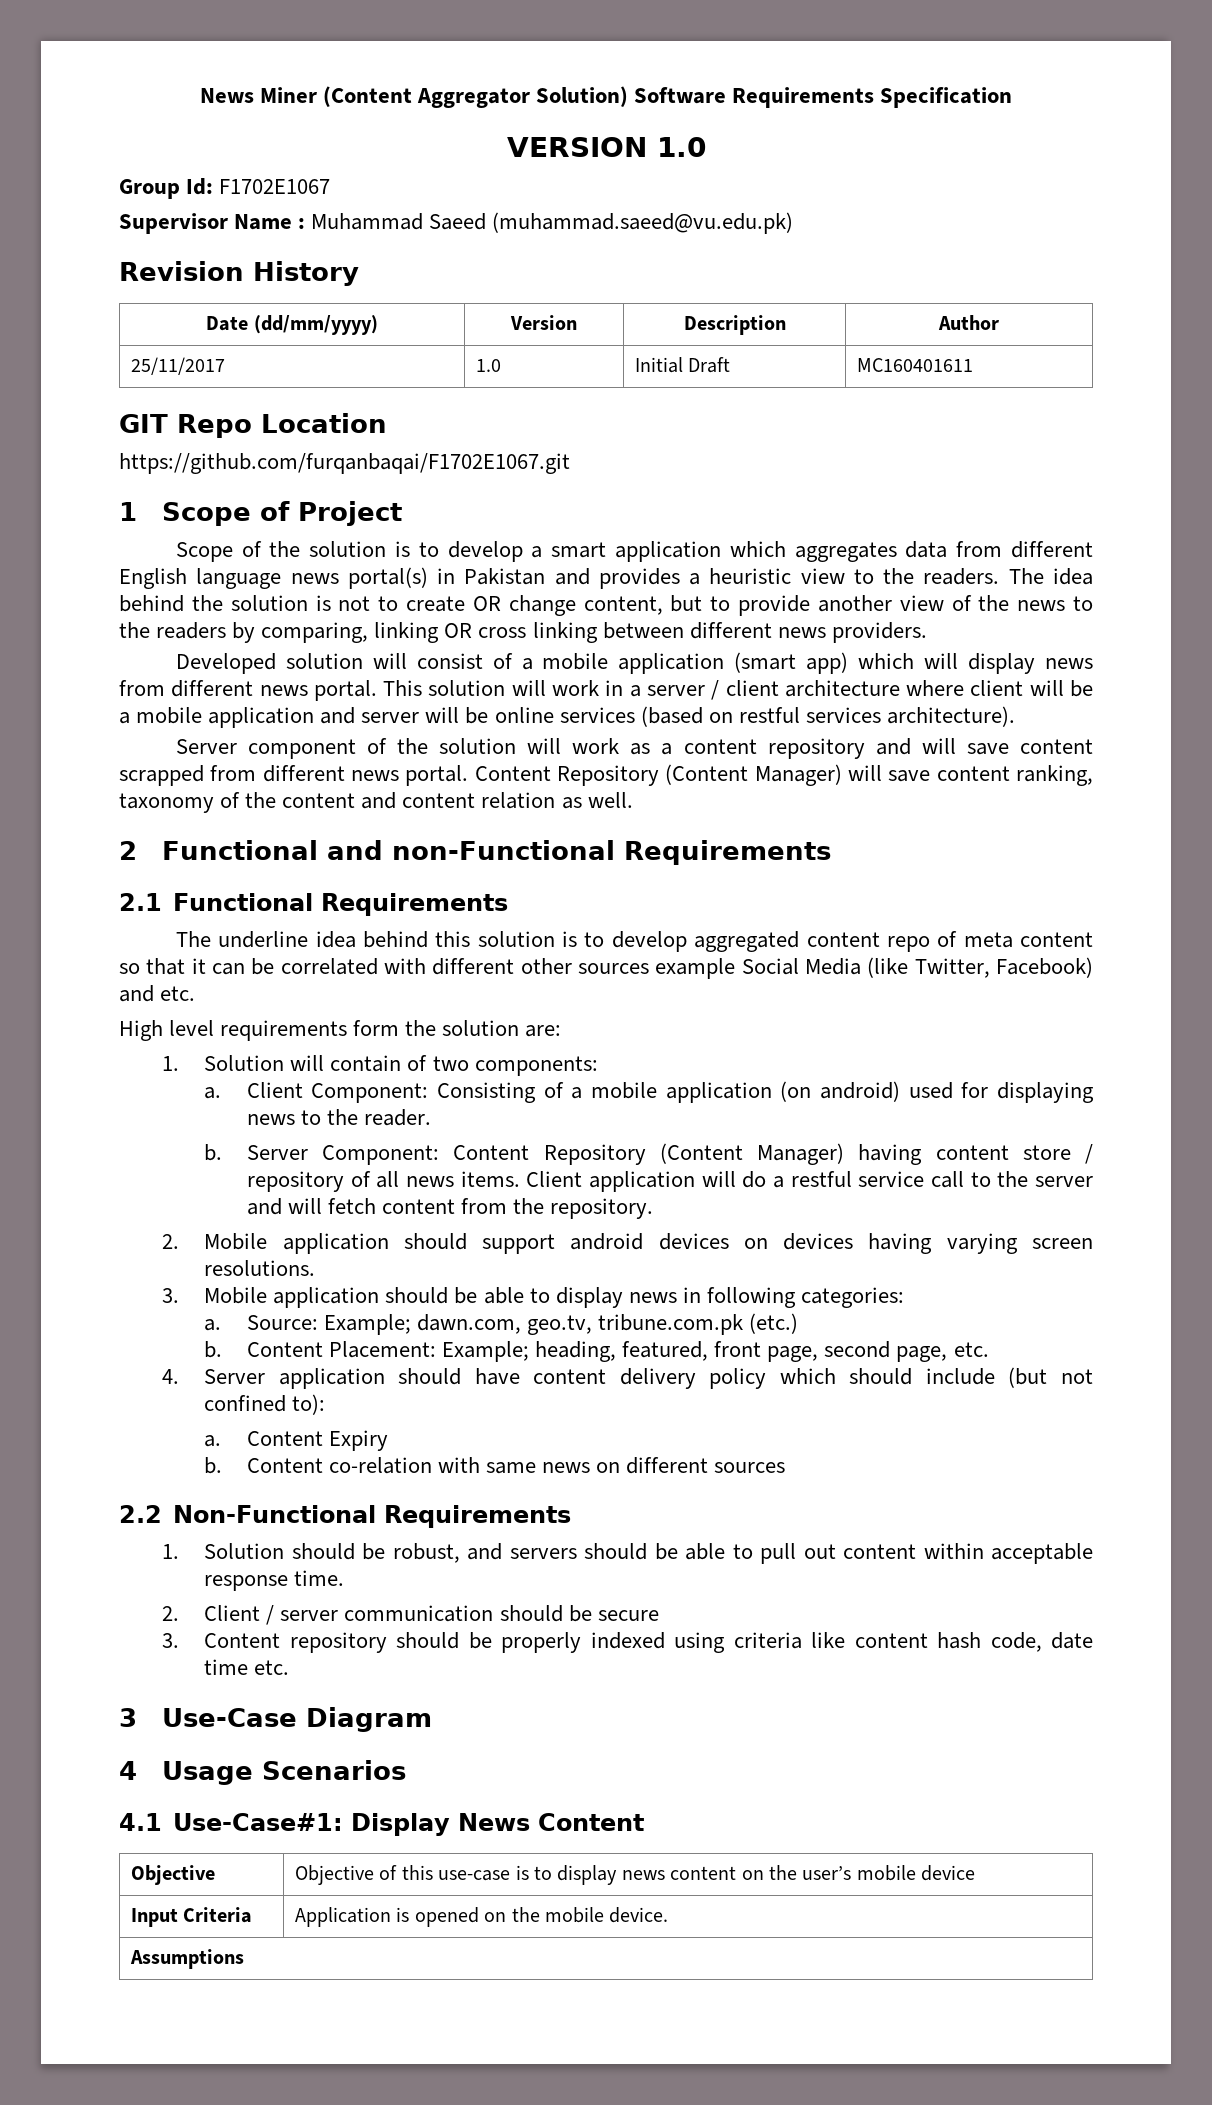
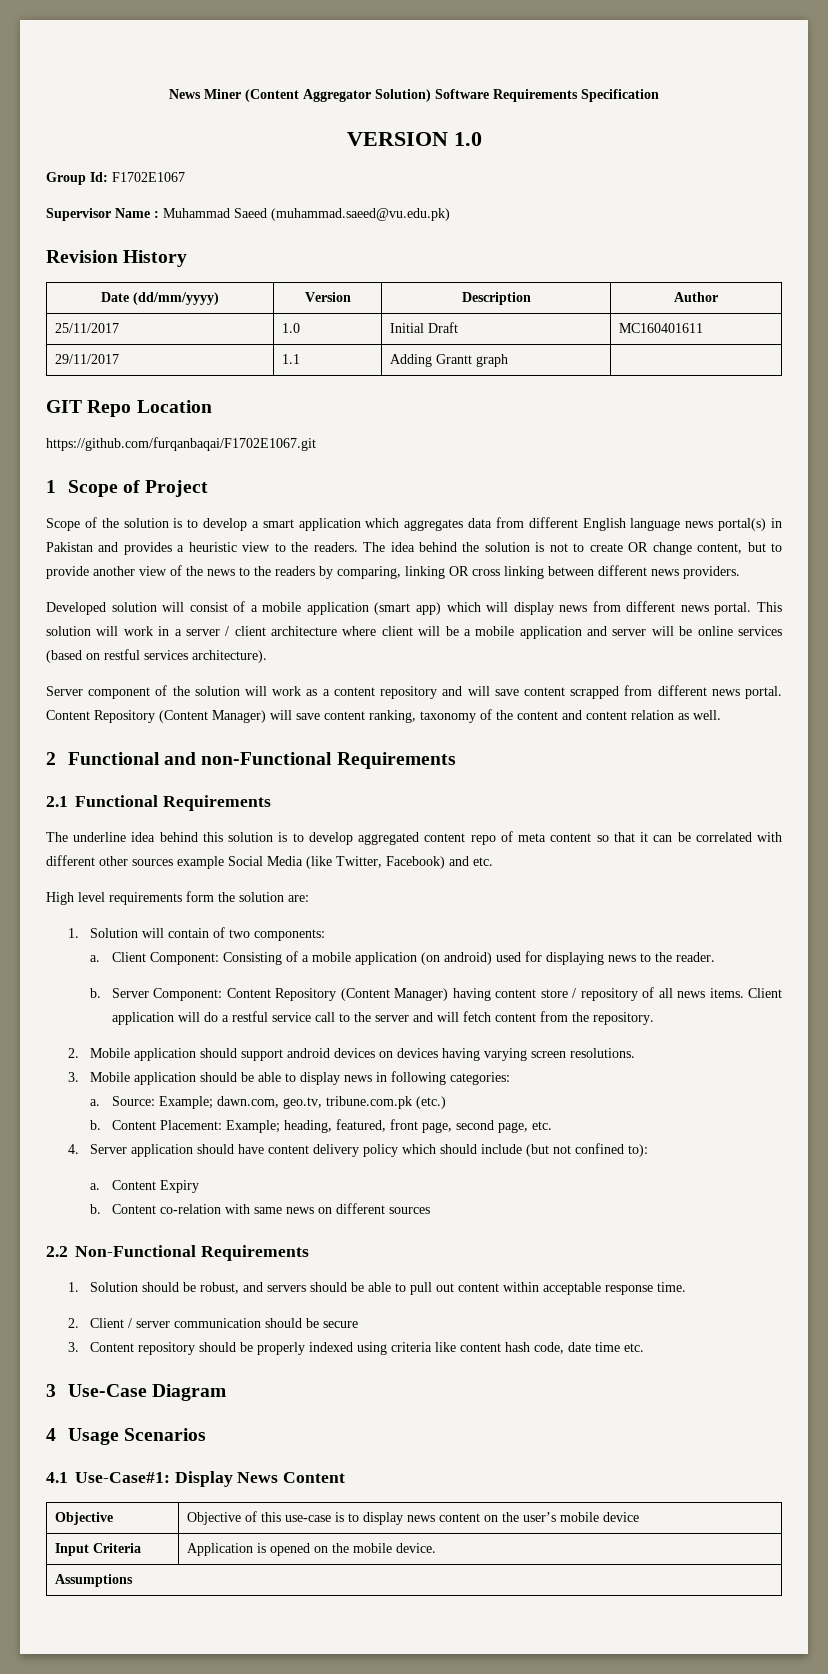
+ 29/11/2017 | 1.1 | Adding Grantt graph |

